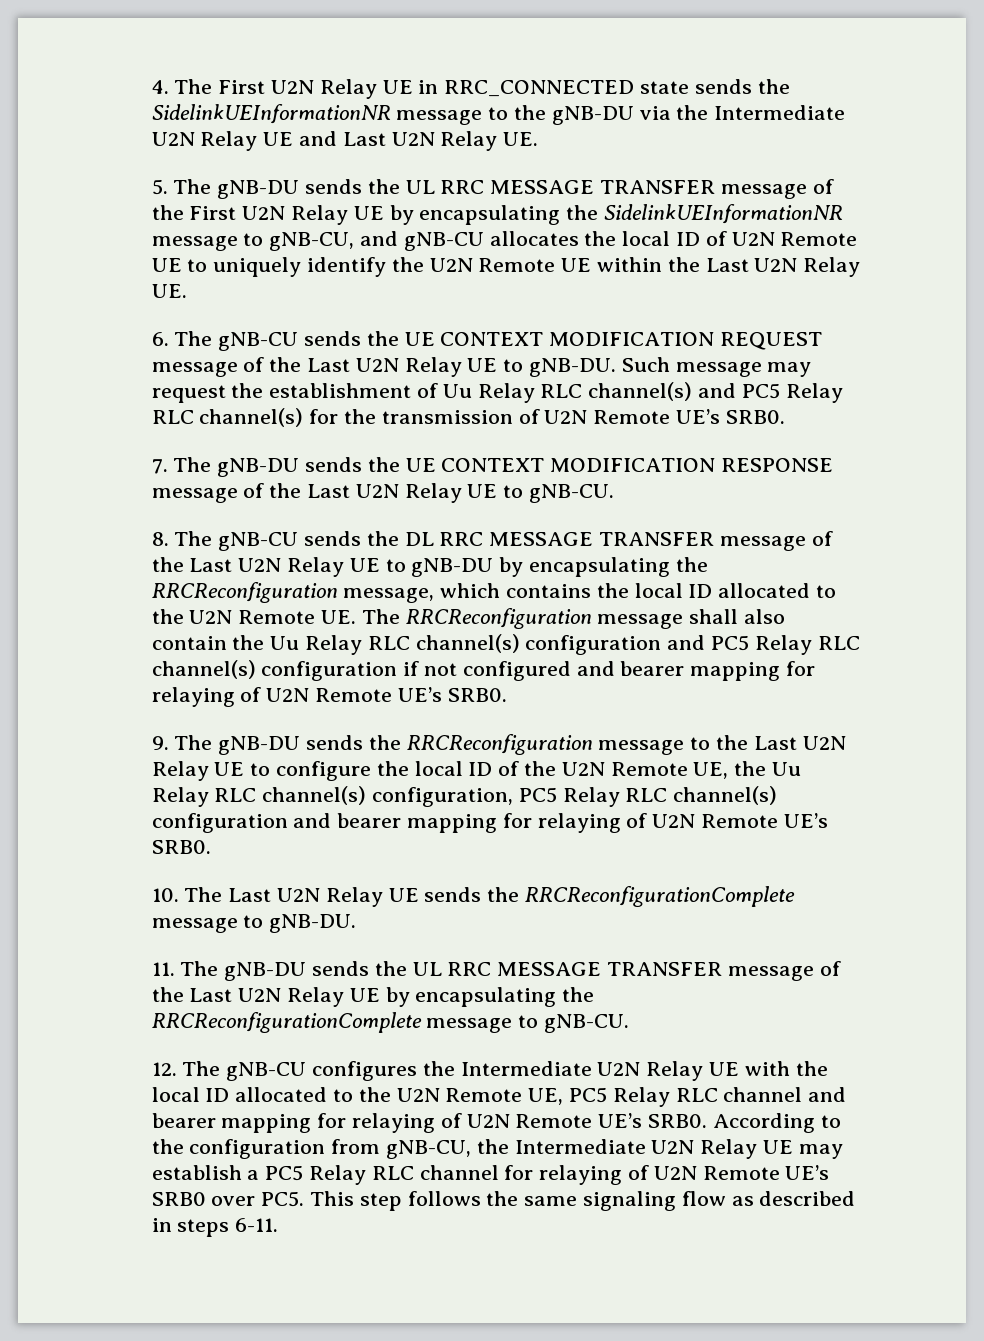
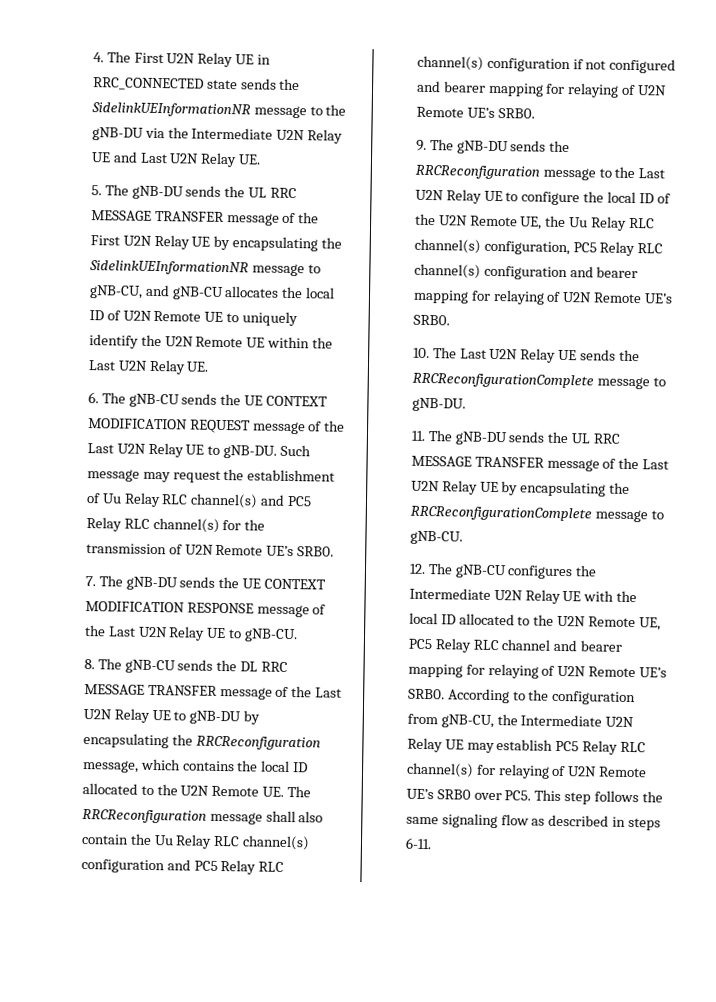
- According to the configuration from gNB-CU, the Intermediate U2N Relay UE may establish a PC5 Relay RLC channel for relaying of U2N Remote UE’s SRB0 over PC5. This step follows the same signaling flow as described in steps 6-11.
+ According to the configuration from gNB-CU, the Intermediate U2N Relay UE may establish PC5 Relay RLC channel(s) for relaying of U2N Remote UE’s SRB0 over PC5. This step follows the same signaling flow as described in steps 6-11.

